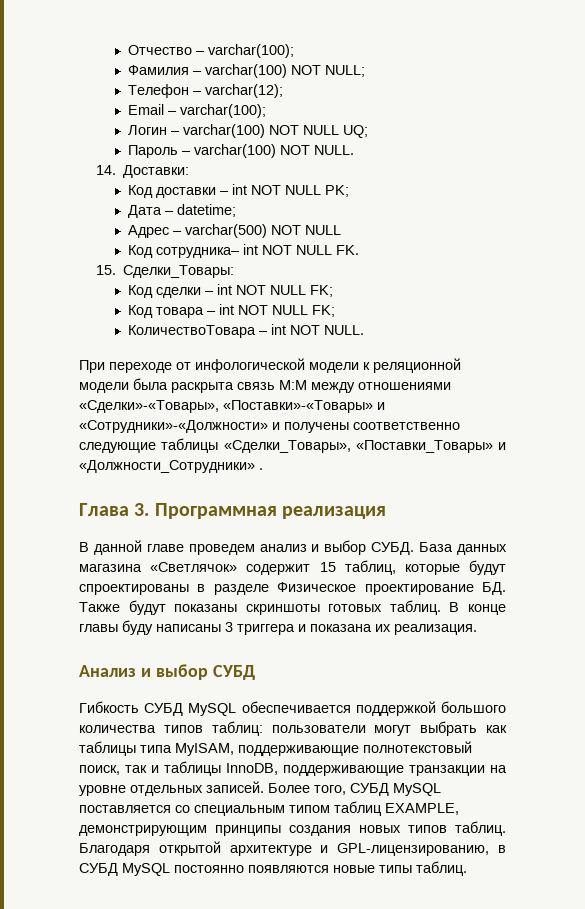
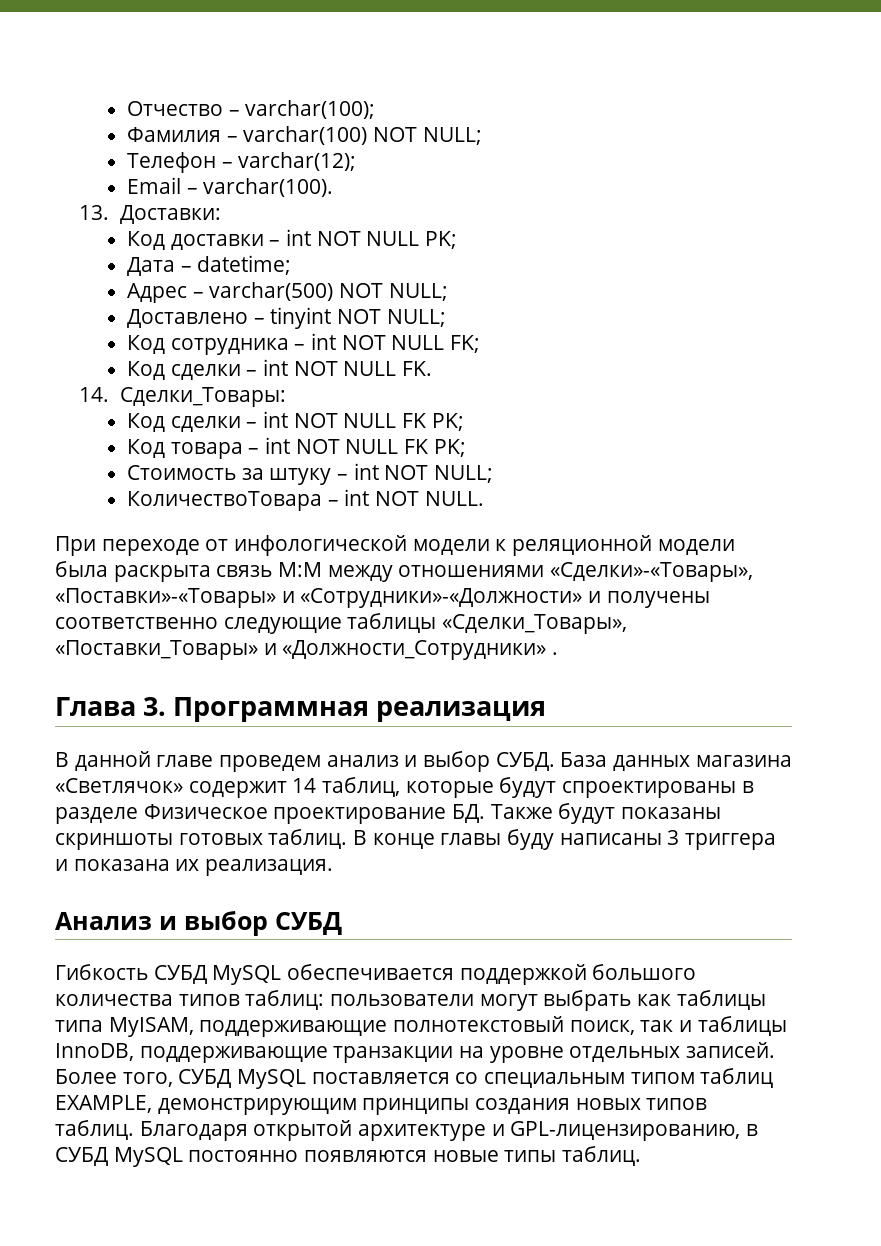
- Email – varchar(100);
- Логин – varchar(100) NOT NULL UQ;
- Пароль – varchar(100) NOT NULL.
- 14. Доставки:
+ Email – varchar(100).
+ 13. Доставки:
- Адрес – varchar(500) NOT NULL
- Код сотрудника– int NOT NULL FK.
+ Адрес – varchar(500) NOT NULL;
+ Доставлено – tinyint NOT NULL;
+ Код сотрудника – int NOT NULL FK;
+ Код сделки – int NOT NULL FK.
- 15. Сделки_Товары:
+ 14. Сделки_Товары:
- Код сделки – int NOT NULL FK;
+ Код сделки – int NOT NULL FK PK;
- Код товара – int NOT NULL FK;
+ Код товара – int NOT NULL FK PK;
+ Стоимость за штуку – int NOT NULL;
- База данных магазина «Светлячок» содержит 15 таблиц, которые будут спроектированы в разделе Физическое проектирование БД. Также будут показаны скриншоты готовых таблиц.
+ База данных магазина «Светлячок» содержит 14 таблиц, которые будут спроектированы в разделе Физическое проектирование БД. Также будут показаны скриншоты готовых таблиц.

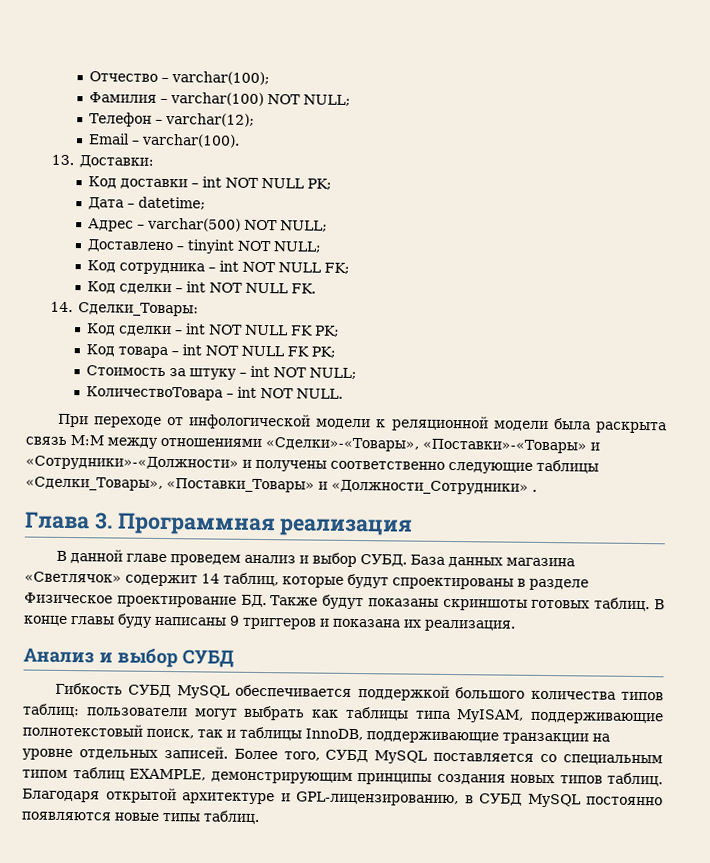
- В конце главы буду написаны 3 триггера и показана их реализация.
+ В конце главы буду написаны 9 триггеров и показана их реализация.

